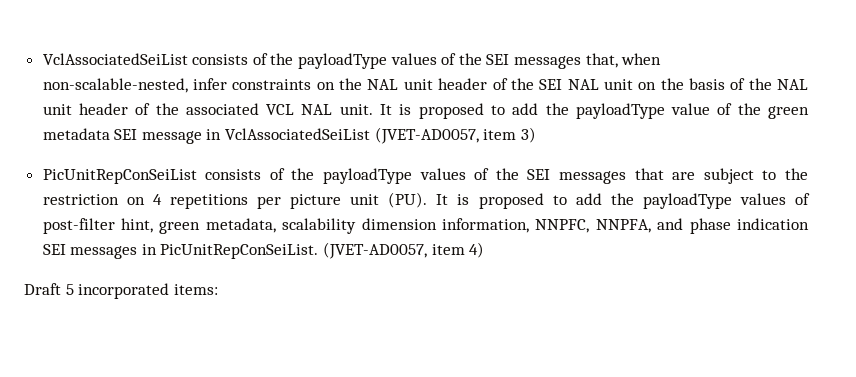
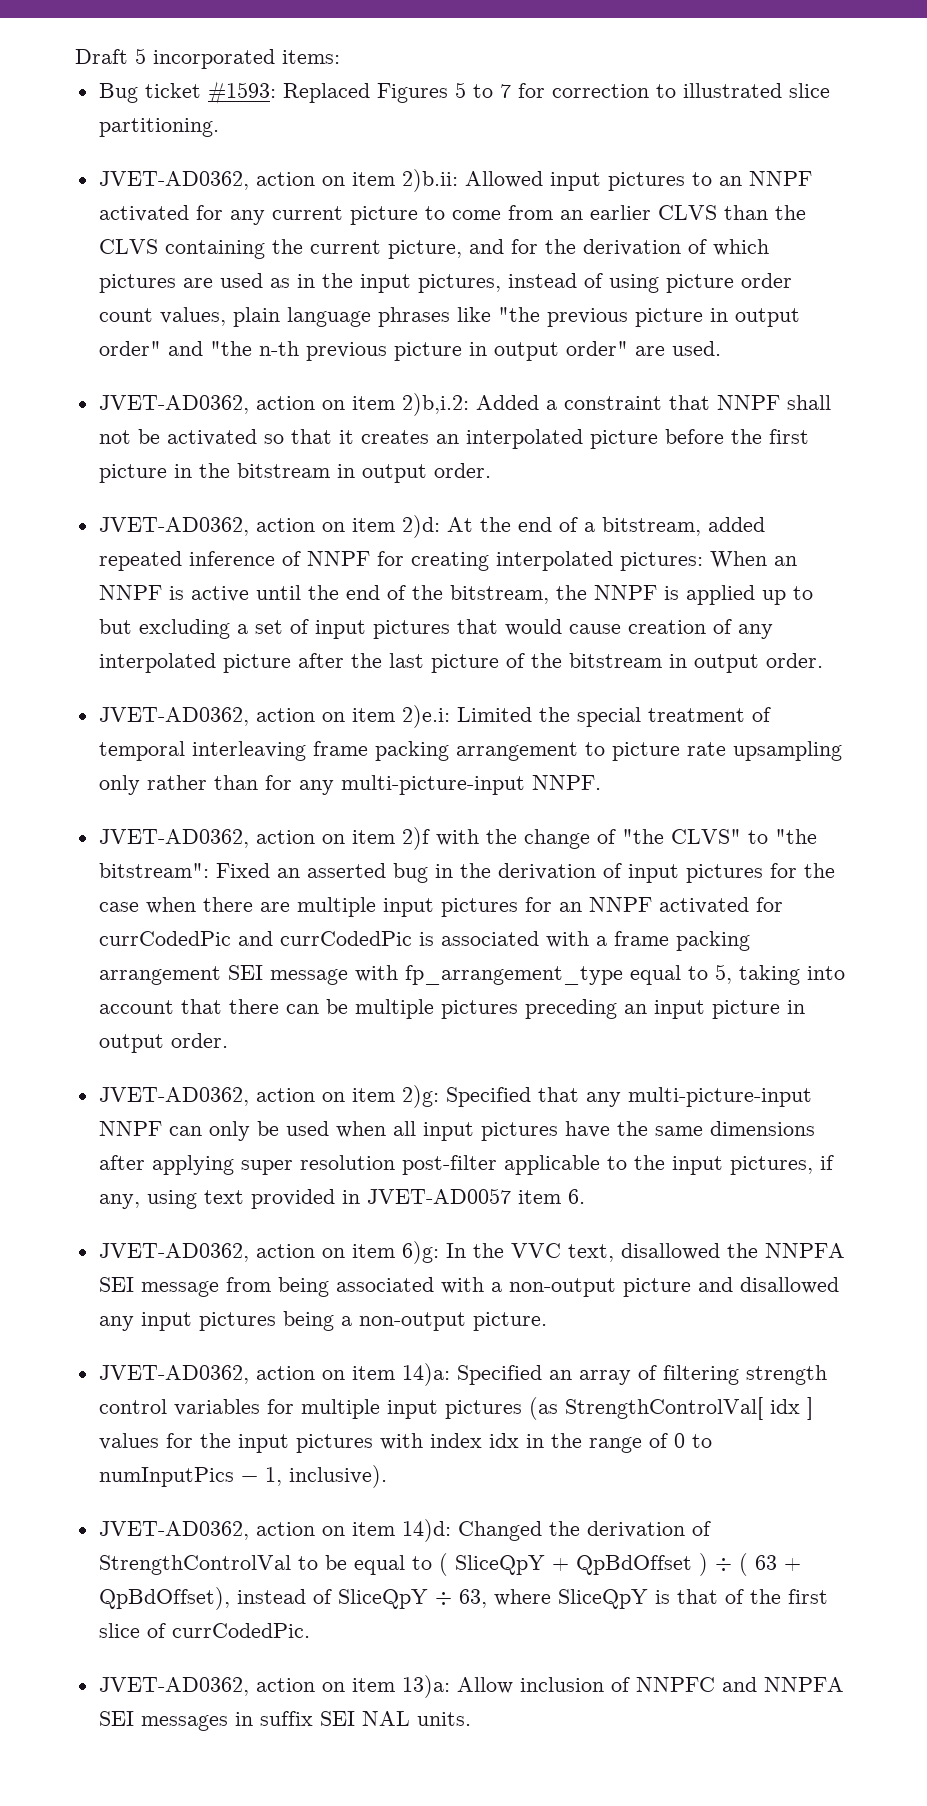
- VclAssociatedSeiList consists of the payloadType values of the SEI messages that, when non-scalable-nested, infer constraints on the NAL unit header of the SEI NAL unit on the basis of the NAL unit header of the associated VCL NAL unit. It is proposed to add the payloadType value of the green metadata SEI message in VclAssociatedSeiList (JVET-AD0057, item 3)
- PicUnitRepConSeiList consists of the payloadType values of the SEI messages that are subject to the restriction on 4 repetitions per picture unit (PU). It is proposed to add the payloadType values of post-filter hint, green metadata, scalability dimension information, NNPFC, NNPFA, and phase indication SEI messages in PicUnitRepConSeiList. (JVET-AD0057, item 4)
  Draft 5 incorporated items:
+ Bug ticket #1593: Replaced Figures 5 to 7 for correction to illustrated slice partitioning.
+ JVET-AD0362, action on item 2)b.ii: Allowed input pictures to an NNPF activated for any current picture to come from an earlier CLVS than the CLVS containing the current picture, and for the derivation of which pictures are used as in the input pictures, instead of using picture order count values, plain language phrases like "the previous picture in output order" and "the n-th previous picture in output order" are used.
+ JVET-AD0362, action on item 2)b,i.2: Added a constraint that NNPF shall not be activated so that it creates an interpolated picture before the first picture in the bitstream in output order.
+ JVET-AD0362, action on item 2)d: At the end of a bitstream, added repeated inference of NNPF for creating interpolated pictures: When an NNPF is active until the end of the bitstream, the NNPF is applied up to but excluding a set of input pictures that would cause creation of any interpolated picture after the last picture of the bitstream in output order.
+ JVET-AD0362, action on item 2)e.i: Limited the special treatment of temporal interleaving frame packing arrangement to picture rate upsampling only rather than for any multi-picture-input NNPF.
+ JVET-AD0362, action on item 2)f with the change of "the CLVS" to "the bitstream": Fixed an asserted bug in the derivation of input pictures for the case when there are multiple input pictures for an NNPF activated for currCodedPic and currCodedPic is associated with a frame packing arrangement SEI message with fp_arrangement_type equal to 5, taking into account that there can be multiple pictures preceding an input picture in output order.
+ JVET-AD0362, action on item 2)g: Specified that any multi-picture-input NNPF can only be used when all input pictures have the same dimensions after applying super resolution post-filter applicable to the input pictures, if any, using text provided in JVET-AD0057 item 6.
+ JVET-AD0362, action on item 6)g: In the VVC text, disallowed the NNPFA SEI message from being associated with a non-output picture and disallowed any input pictures being a non-output picture.
+ JVET-AD0362, action on item 14)a: Specified an array of filtering strength control variables for multiple input pictures (as StrengthControlVal[ idx ] values for the input pictures with index idx in the range of 0 to numInputPics − 1, inclusive).
+ JVET-AD0362, action on item 14)d: Changed the derivation of StrengthControlVal to be equal to ( SliceQpY + QpBdOffset ) ÷ ( 63 + QpBdOffset), instead of SliceQpY ÷ 63, where SliceQpY is that of the first slice of currCodedPic.
+ JVET-AD0362, action on item 13)a: Allow inclusion of NNPFC and NNPFA SEI messages in suffix SEI NAL units.

